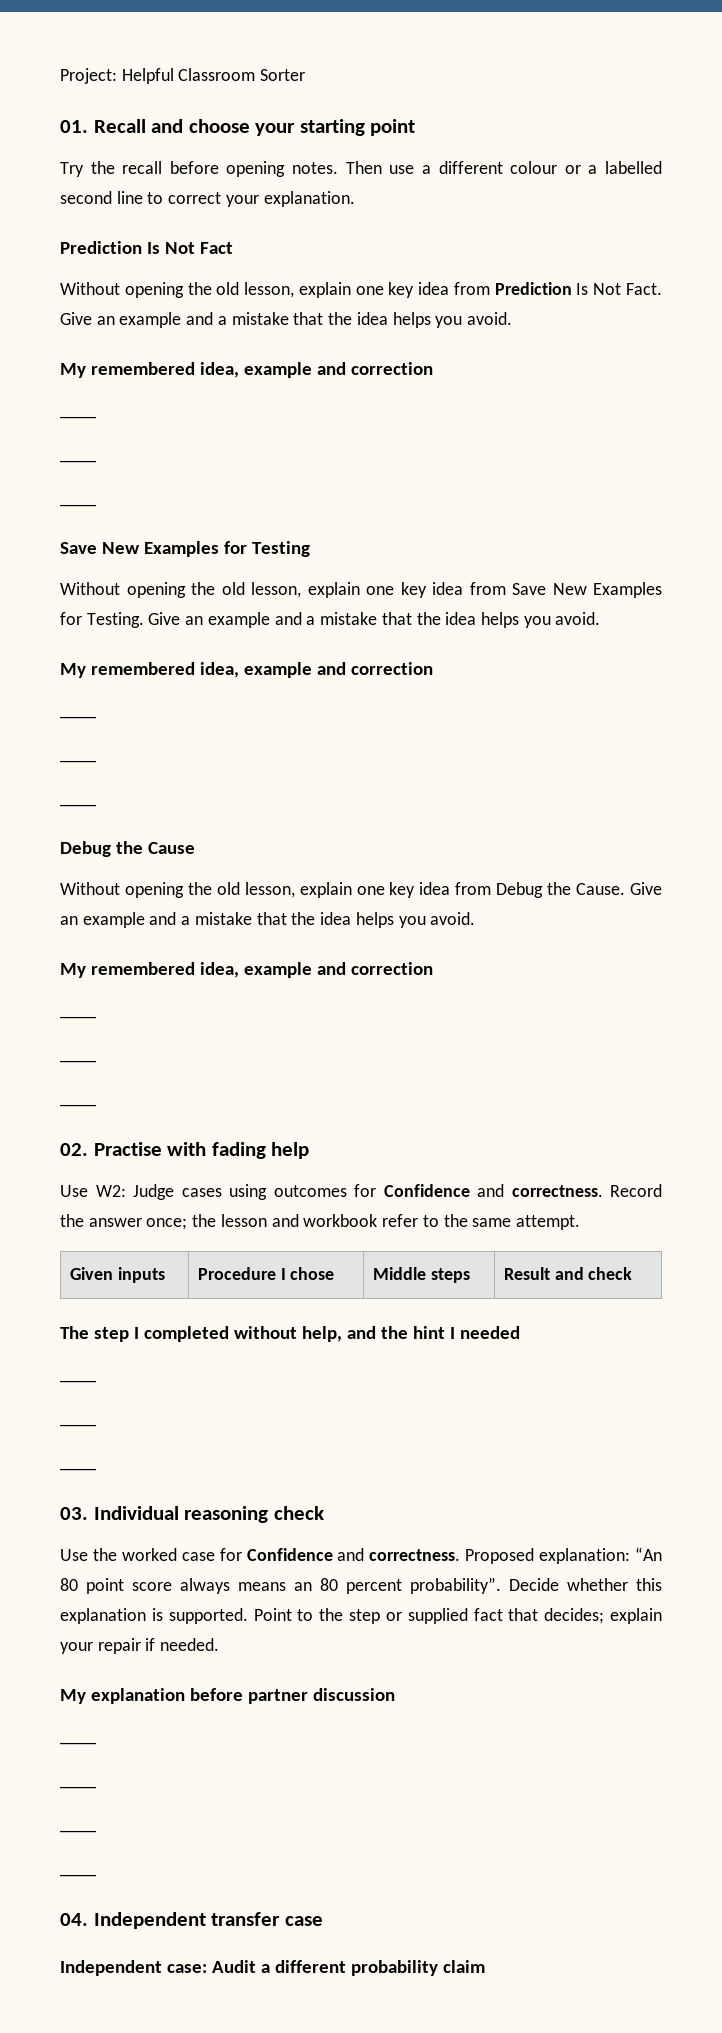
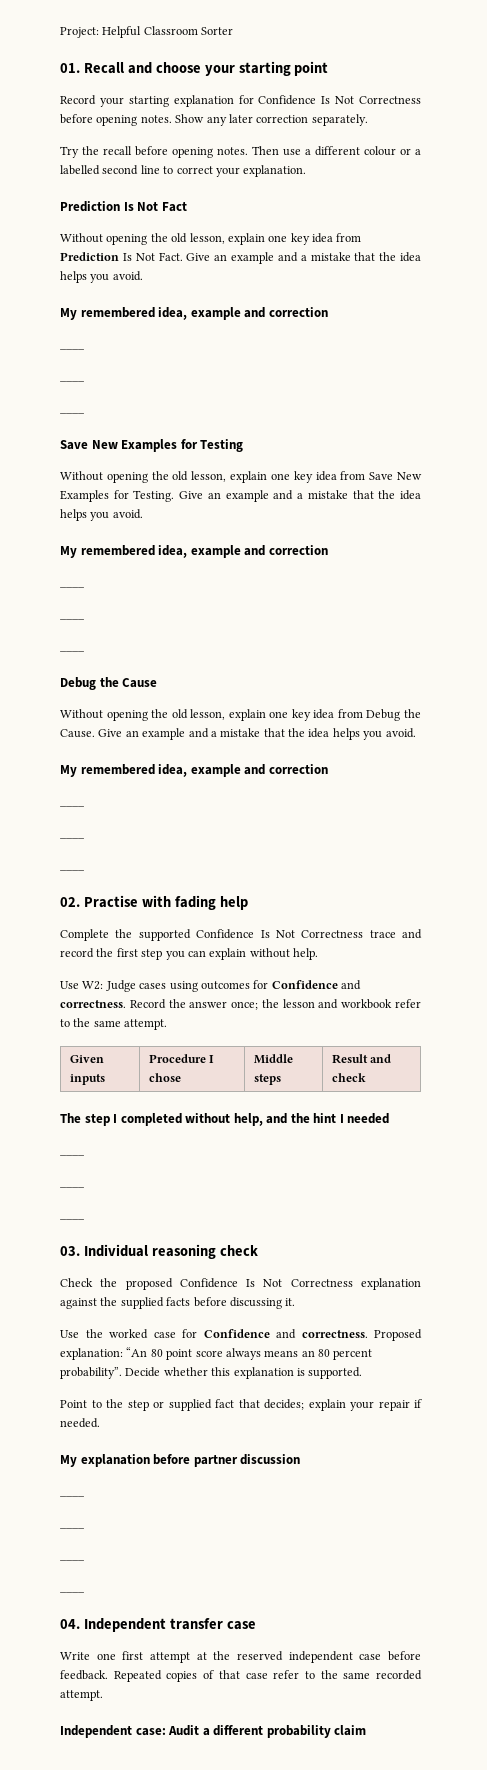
+ Record your starting explanation for Confidence Is Not Correctness before opening notes. Show any later correction separately.
+ Complete the supported Confidence Is Not Correctness trace and record the first step you can explain without help.
+ Check the proposed Confidence Is Not Correctness explanation against the supplied facts before discussing it.
- Decide whether this explanation is supported. Point to the step or supplied fact that decides; explain your repair if needed.
+ Decide whether this explanation is supported.
+ Point to the step or supplied fact that decides; explain your repair if needed.
+ Write one first attempt at the reserved independent case before feedback. Repeated copies of that case refer to the same recorded attempt.

